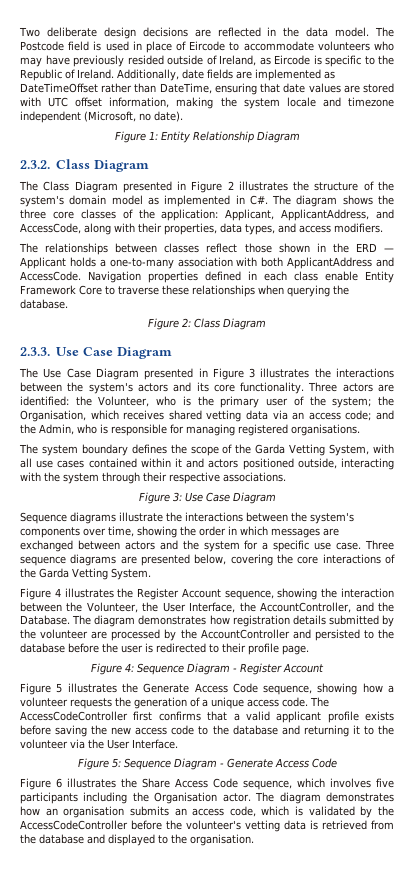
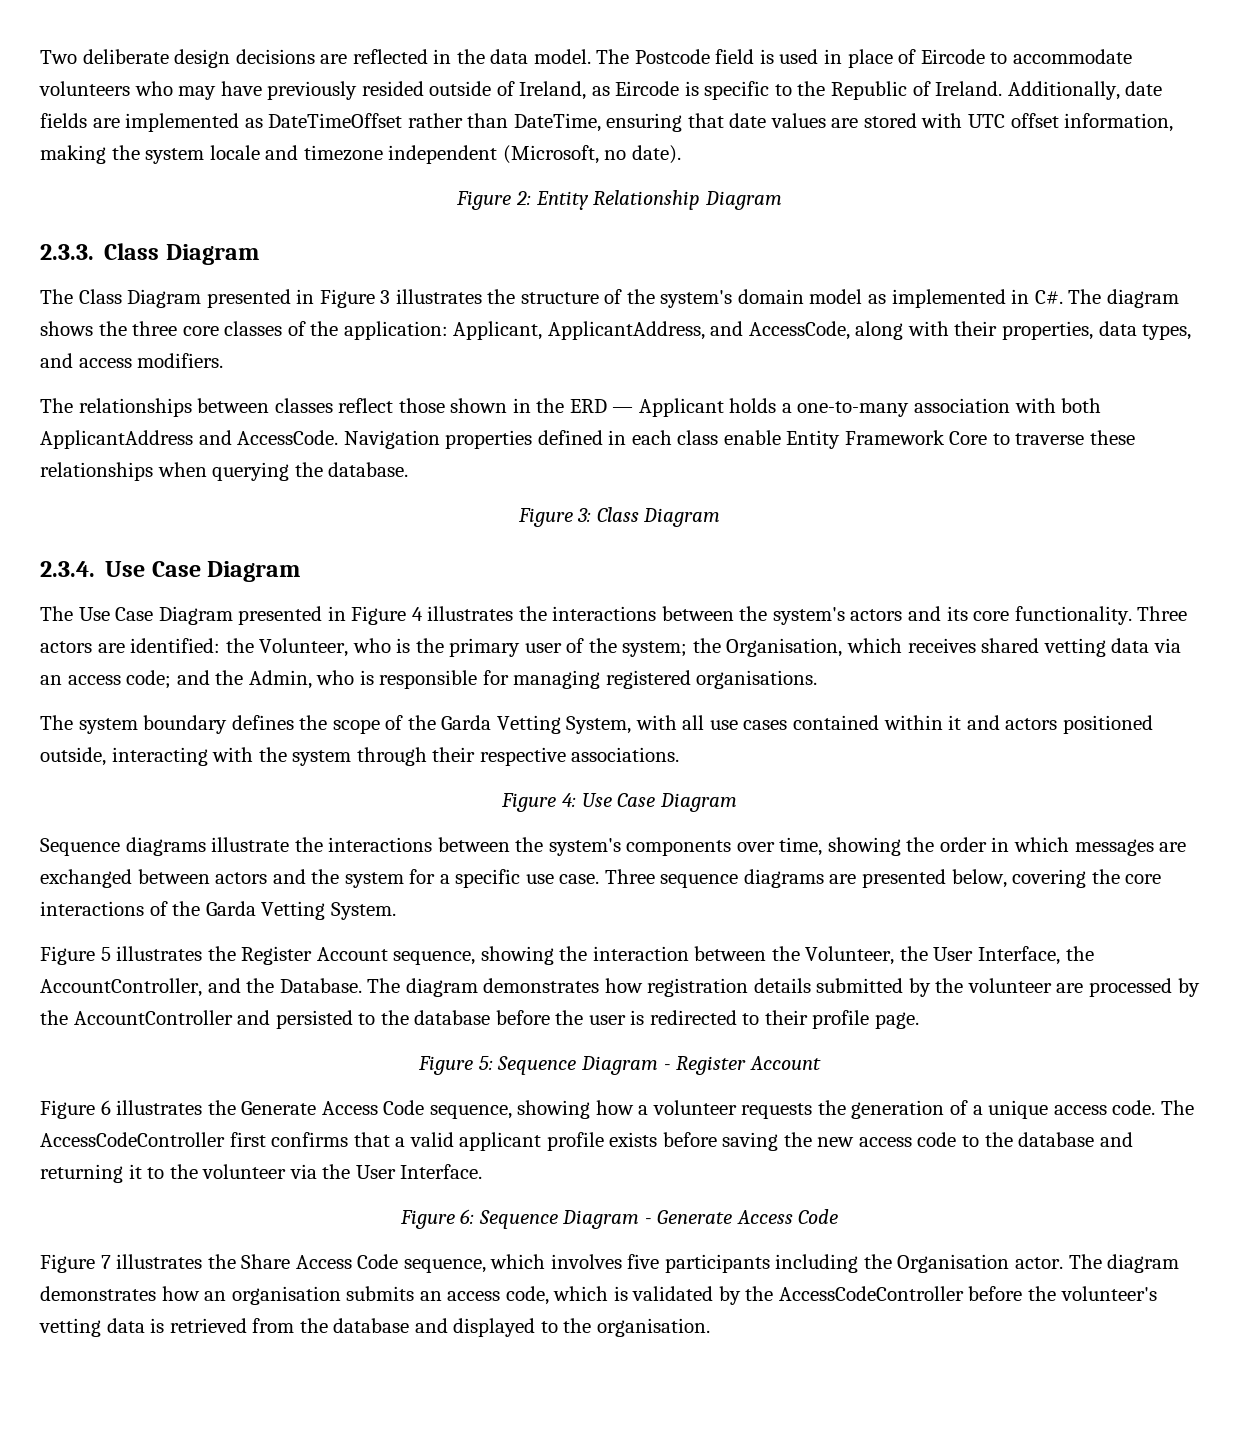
- Figure 1: Entity Relationship Diagram
+ Figure 2: Entity Relationship Diagram
- 2.3.2. Class Diagram
+ 2.3.3. Class Diagram
- The Class Diagram presented in Figure 2 illustrates the structure of the system's domain model as implemented in C#. The diagram shows the three core classes of the application: Applicant, ApplicantAddress, and AccessCode, along with their properties, data types, and access modifiers.
+ The Class Diagram presented in Figure 3 illustrates the structure of the system's domain model as implemented in C#. The diagram shows the three core classes of the application: Applicant, ApplicantAddress, and AccessCode, along with their properties, data types, and access modifiers.
- Figure 2: Class Diagram
- 2.3.3. Use Case Diagram
+ Figure 3: Class Diagram
+ 2.3.4. Use Case Diagram
- The Use Case Diagram presented in Figure 3 illustrates the interactions between the system's actors and its core functionality.
+ The Use Case Diagram presented in Figure 4 illustrates the interactions between the system's actors and its core functionality.
- Figure 3: Use Case Diagram
+ Figure 4: Use Case Diagram
- Figure 4 illustrates the Register Account sequence, showing the interaction between the Volunteer, the User Interface, the AccountController, and the Database.
+ Figure 5 illustrates the Register Account sequence, showing the interaction between the Volunteer, the User Interface, the AccountController, and the Database.
- Figure 4: Sequence Diagram - Register Account
+ Figure 5: Sequence Diagram - Register Account
- Figure 5 illustrates the Generate Access Code sequence, showing how a volunteer requests the generation of a unique access code.
+ Figure 6 illustrates the Generate Access Code sequence, showing how a volunteer requests the generation of a unique access code.
- Figure 5: Sequence Diagram - Generate Access Code
+ Figure 6: Sequence Diagram - Generate Access Code
- Figure 6 illustrates the Share Access Code sequence, which involves five participants including the Organisation actor.
+ Figure 7 illustrates the Share Access Code sequence, which involves five participants including the Organisation actor.

